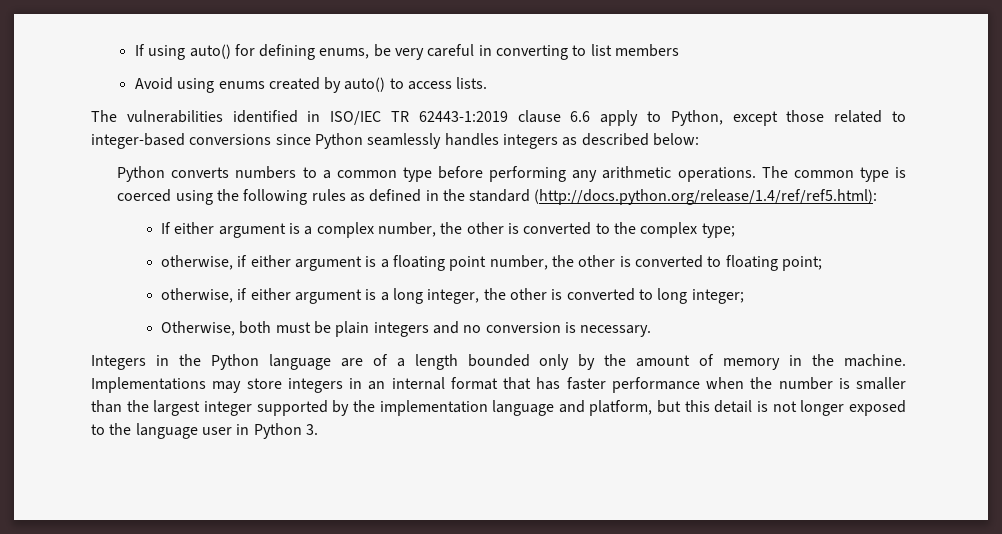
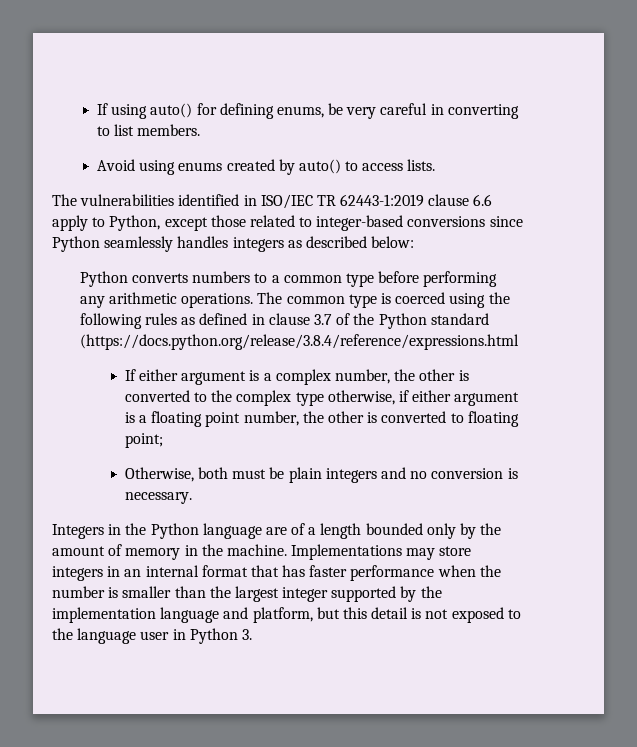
- If using auto() for defining enums, be very careful in converting to list members
+ If using auto() for defining enums, be very careful in converting to list members.
- The common type is coerced using the following rules as defined in the standard (http://docs.python.org/release/1.4/ref/ref5.html):
+ The common type is coerced using the following rules as defined in clause 3.7 of the Python standard (https://docs.python.org/release/3.8.4/reference/expressions.html
- If either argument is a complex number, the other is converted to the complex type;
- otherwise, if either argument is a floating point number, the other is converted to floating point;
+ If either argument is a complex number, the other is converted to the complex type otherwise, if either argument is a floating point number, the other is converted to floating point;
- otherwise, if either argument is a long integer, the other is converted to long integer;
- Implementations may store integers in an internal format that has faster performance when the number is smaller than the largest integer supported by the implementation language and platform, but this detail is not longer exposed to the language user in Python 3.
+ Implementations may store integers in an internal format that has faster performance when the number is smaller than the largest integer supported by the implementation language and platform, but this detail is not exposed to the language user in Python 3.

